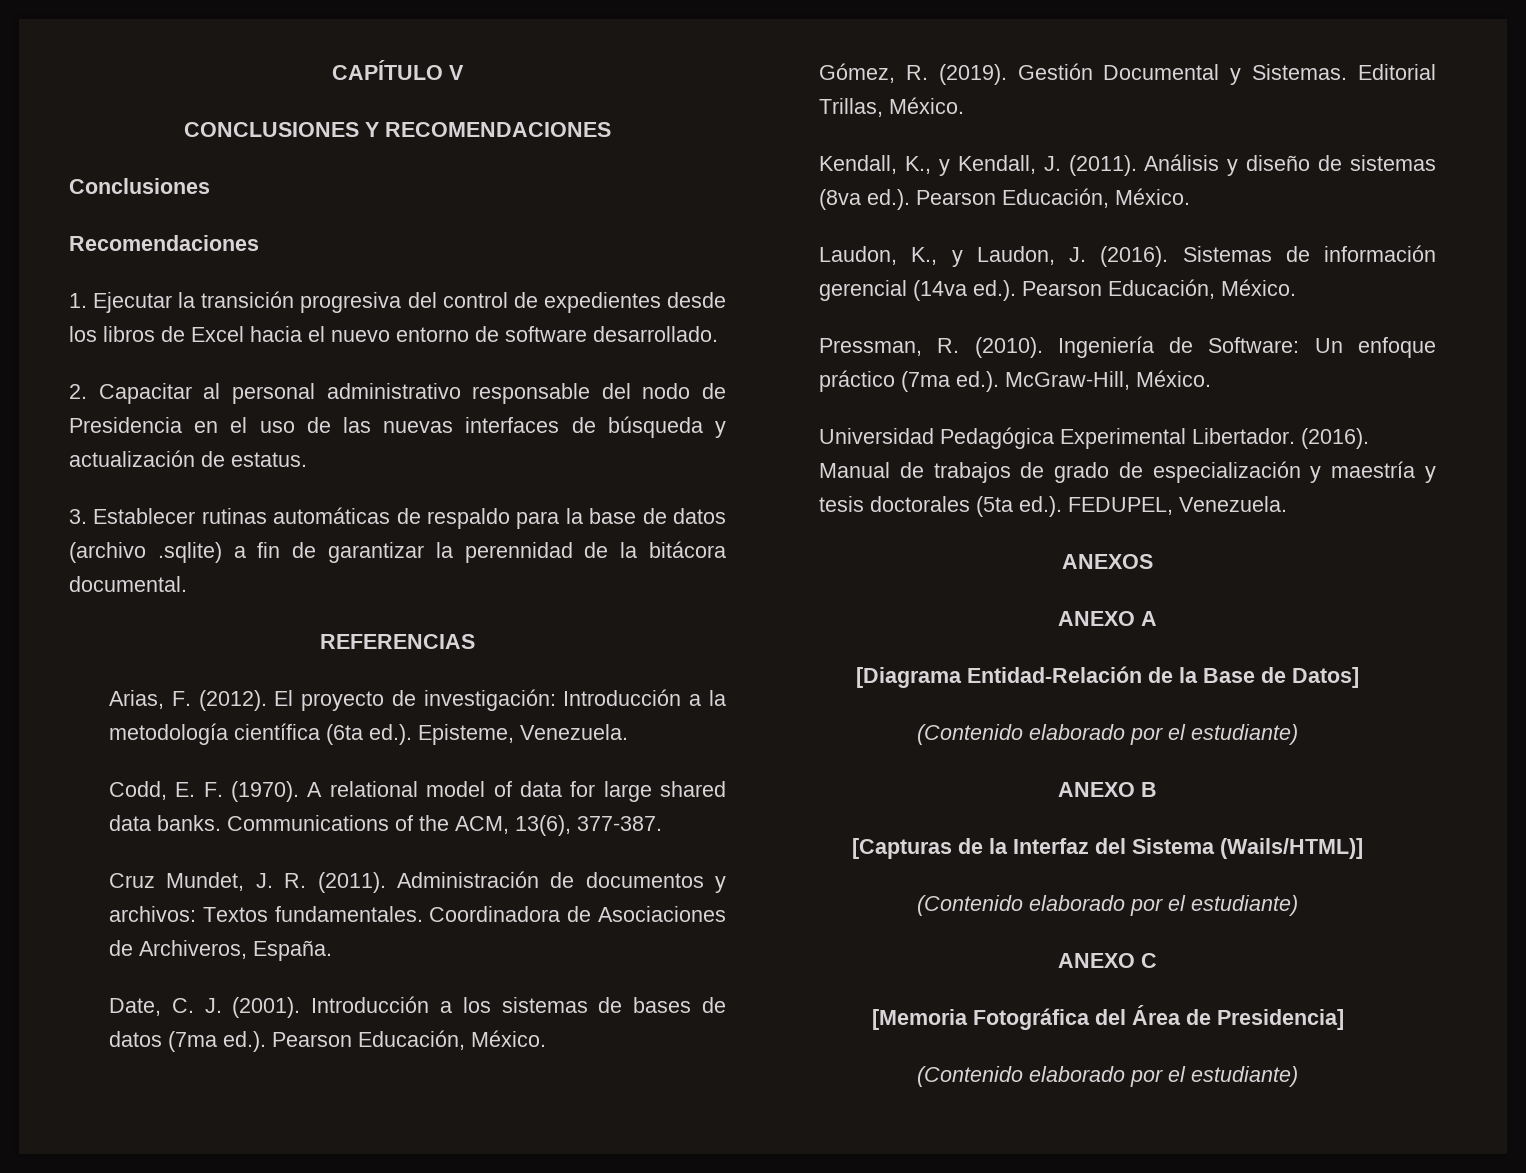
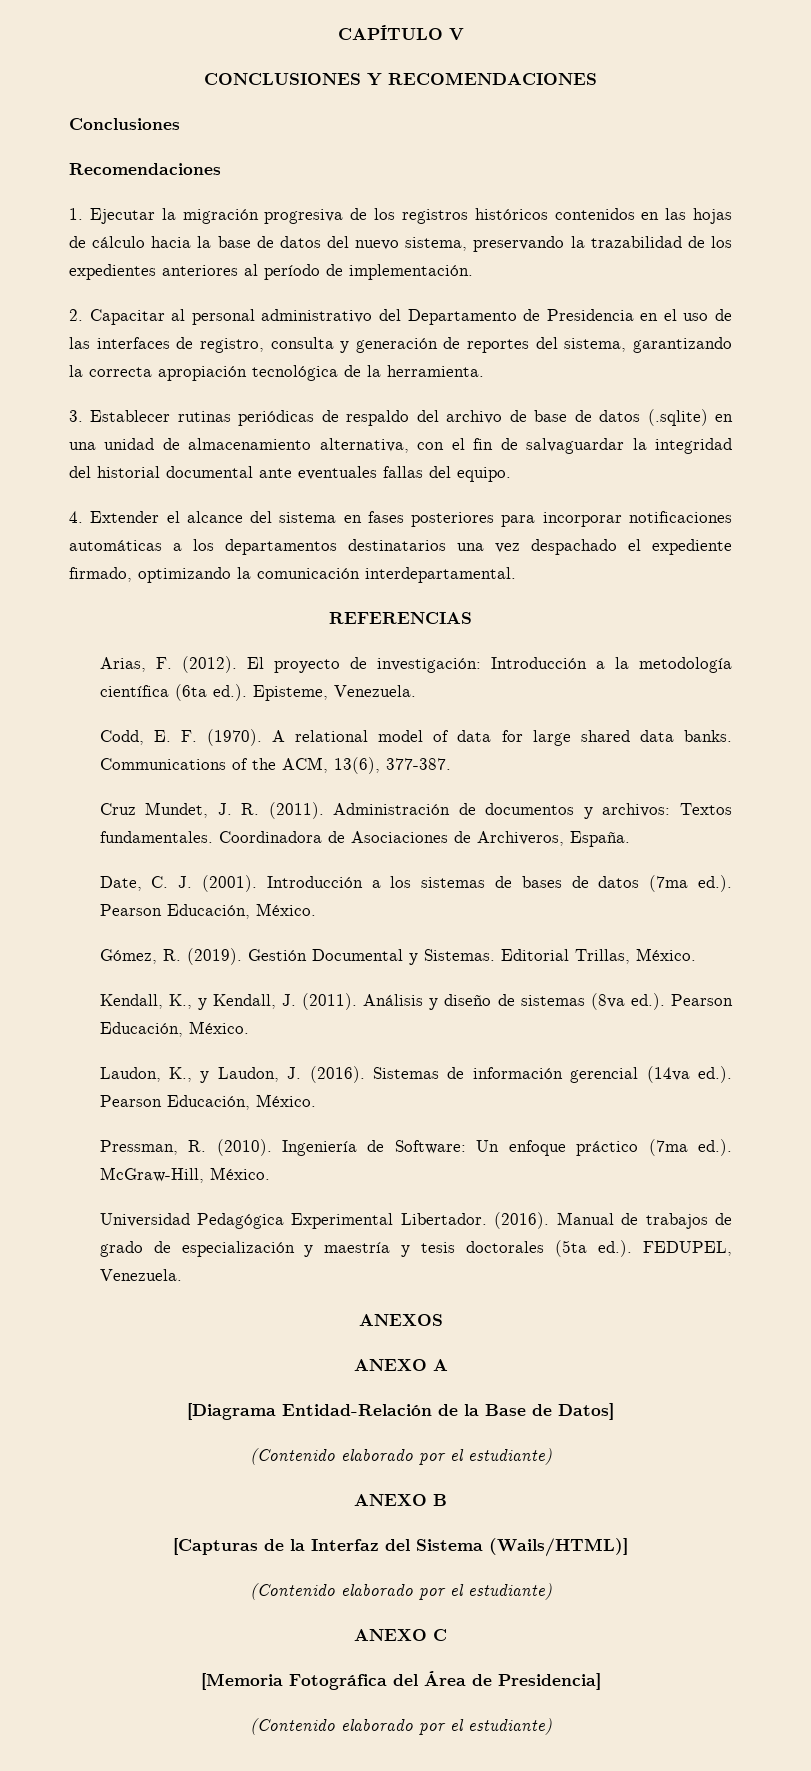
- 1. Ejecutar la transición progresiva del control de expedientes desde los libros de Excel hacia el nuevo entorno de software desarrollado.
+ 1. Ejecutar la migración progresiva de los registros históricos contenidos en las hojas de cálculo hacia la base de datos del nuevo sistema, preservando la trazabilidad de los expedientes anteriores al período de implementación.
- 2. Capacitar al personal administrativo responsable del nodo de Presidencia en el uso de las nuevas interfaces de búsqueda y actualización de estatus.
+ 2. Capacitar al personal administrativo del Departamento de Presidencia en el uso de las interfaces de registro, consulta y generación de reportes del sistema, garantizando la correcta apropiación tecnológica de la herramienta.
- 3. Establecer rutinas automáticas de respaldo para la base de datos (archivo .sqlite) a fin de garantizar la perennidad de la bitácora documental.
+ 3. Establecer rutinas periódicas de respaldo del archivo de base de datos (.sqlite) en una unidad de almacenamiento alternativa, con el fin de salvaguardar la integridad del historial documental ante eventuales fallas del equipo.
+ 4. Extender el alcance del sistema en fases posteriores para incorporar notificaciones automáticas a los departamentos destinatarios una vez despachado el expediente firmado, optimizando la comunicación interdepartamental.

